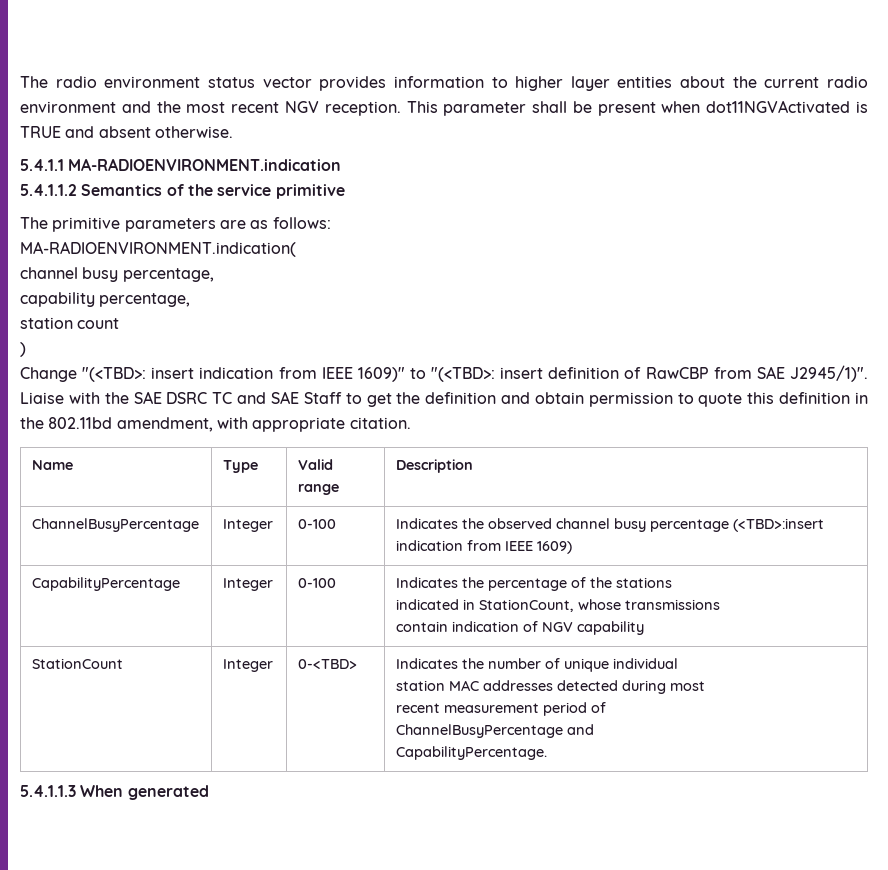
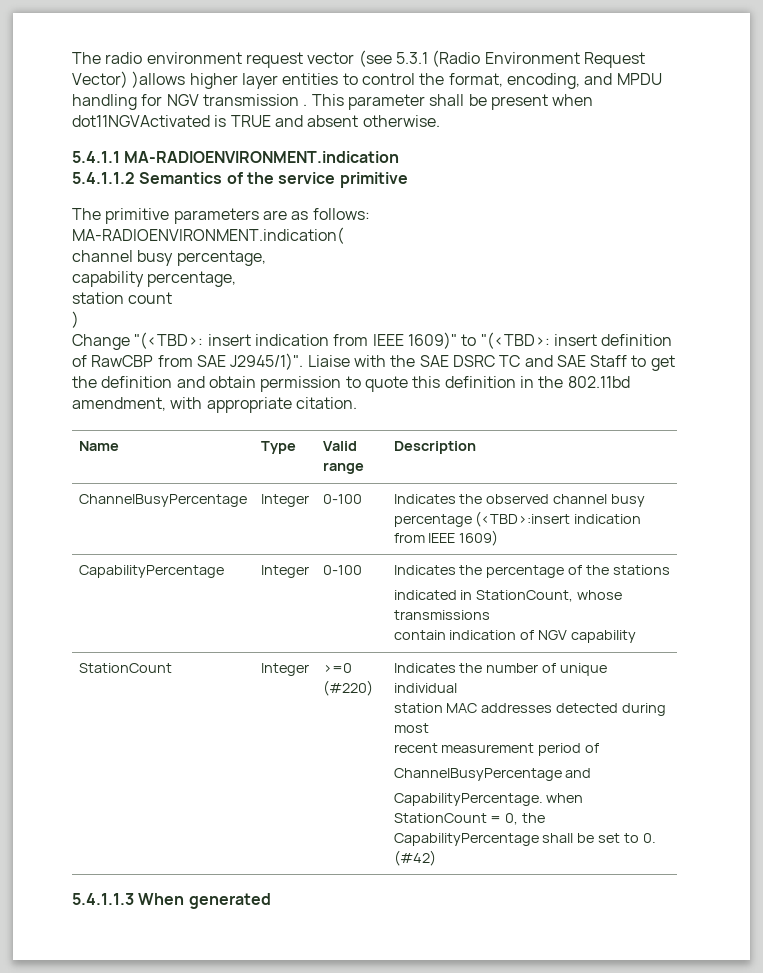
- The radio environment status vector provides information to higher layer entities about the current radio environment and the most recent NGV reception.
+ The radio environment request vector (see 5.3.1 (Radio Environment Request Vector) )allows higher layer entities to control the format, encoding, and MPDU handling for NGV transmission .
- StationCount | Integer | 0-<TBD> | Indicates the number of unique individual
+ StationCount | Integer | >=0 (#220) | Indicates the number of unique individual
  station MAC addresses detected during most
  recent measurement period of
  ChannelBusyPercentage and
- CapabilityPercentage.
+ CapabilityPercentage. when StationCount = 0, the CapabilityPercentage shall be set to 0. (#42)

